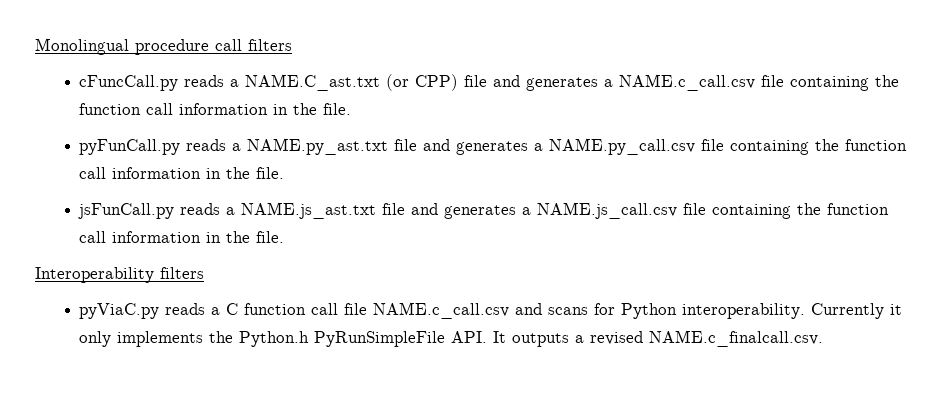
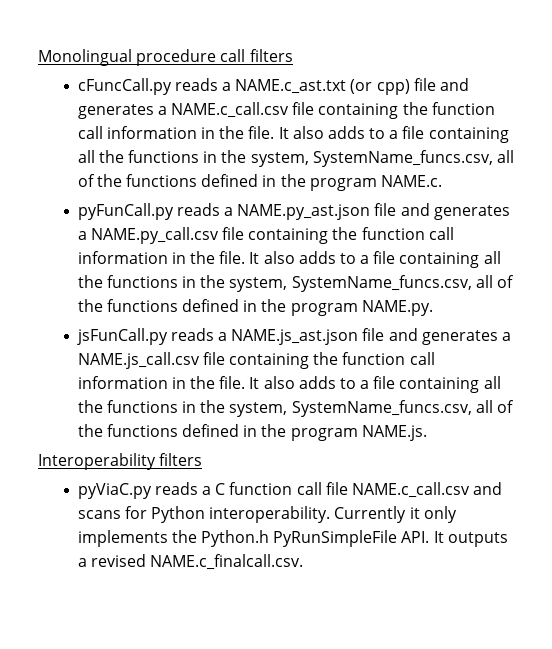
- cFuncCall.py reads a NAME.C_ast.txt (or CPP) file and generates a NAME.c_call.csv file containing the function call information in the file.
+ cFuncCall.py reads a NAME.c_ast.txt (or cpp) file and generates a NAME.c_call.csv file containing the function call information in the file. It also adds to a file containing all the functions in the system, SystemName_funcs.csv, all of the functions defined in the program NAME.c.
- pyFunCall.py reads a NAME.py_ast.txt file and generates a NAME.py_call.csv file containing the function call information in the file.
+ pyFunCall.py reads a NAME.py_ast.json file and generates a NAME.py_call.csv file containing the function call information in the file. It also adds to a file containing all the functions in the system, SystemName_funcs.csv, all of the functions defined in the program NAME.py.
- jsFunCall.py reads a NAME.js_ast.txt file and generates a NAME.js_call.csv file containing the function call information in the file.
+ jsFunCall.py reads a NAME.js_ast.json file and generates a NAME.js_call.csv file containing the function call information in the file. It also adds to a file containing all the functions in the system, SystemName_funcs.csv, all of the functions defined in the program NAME.js.

